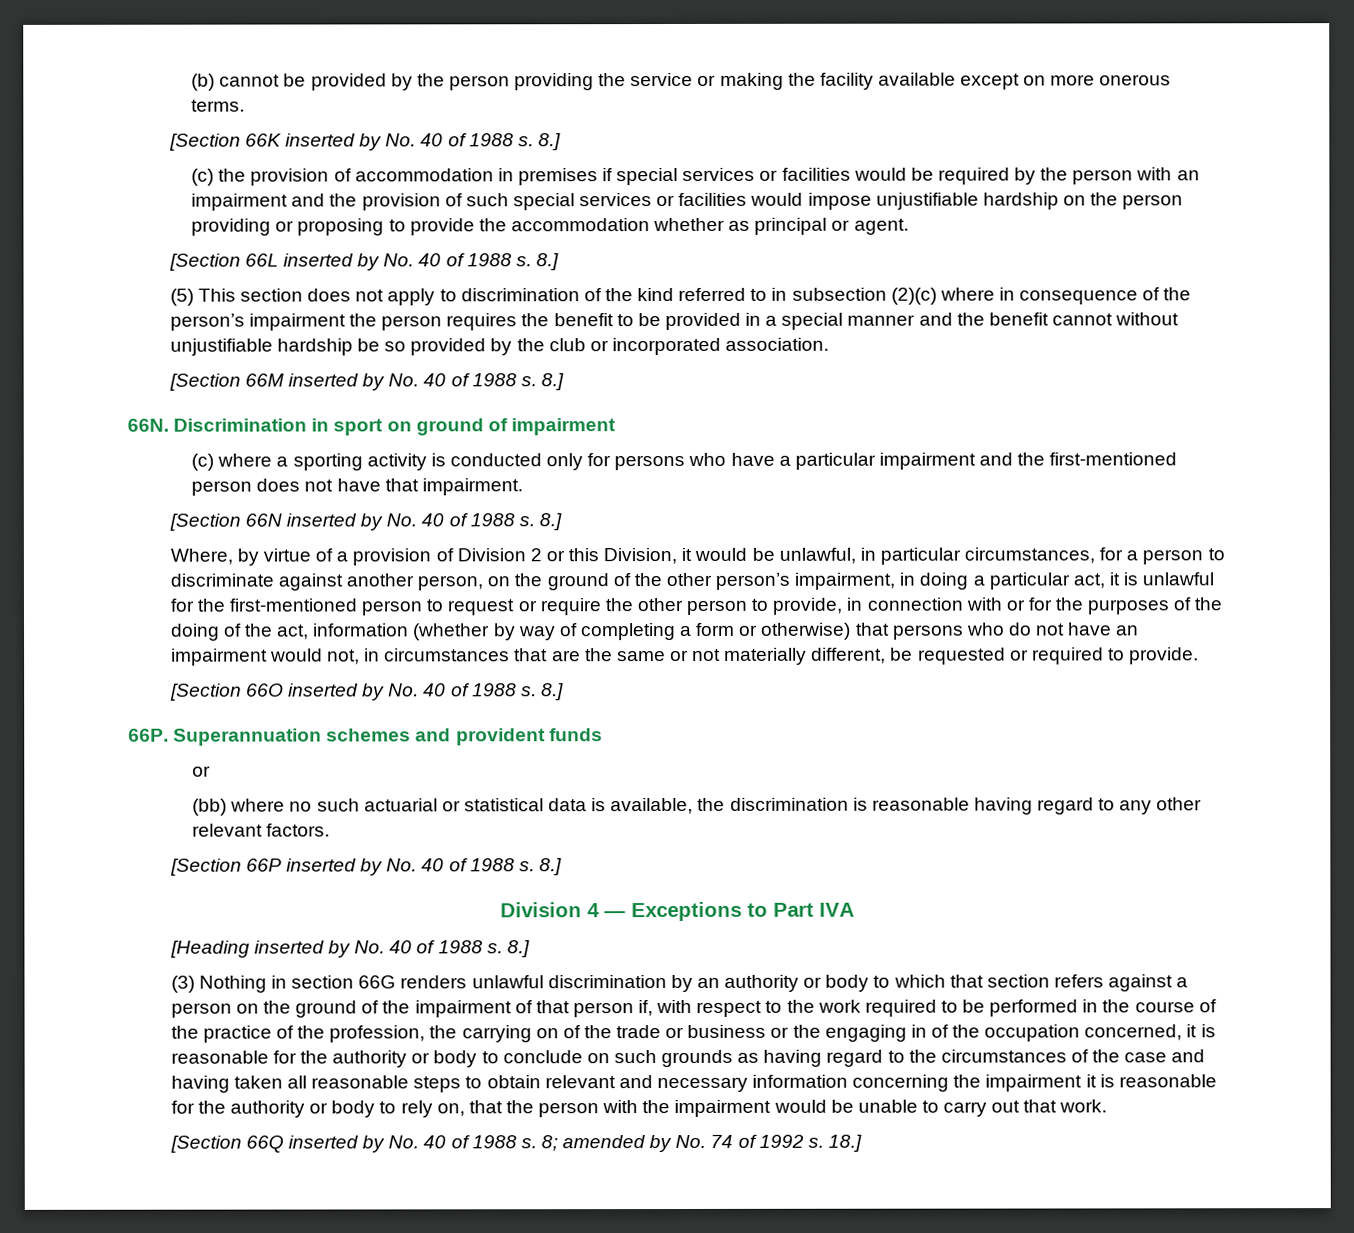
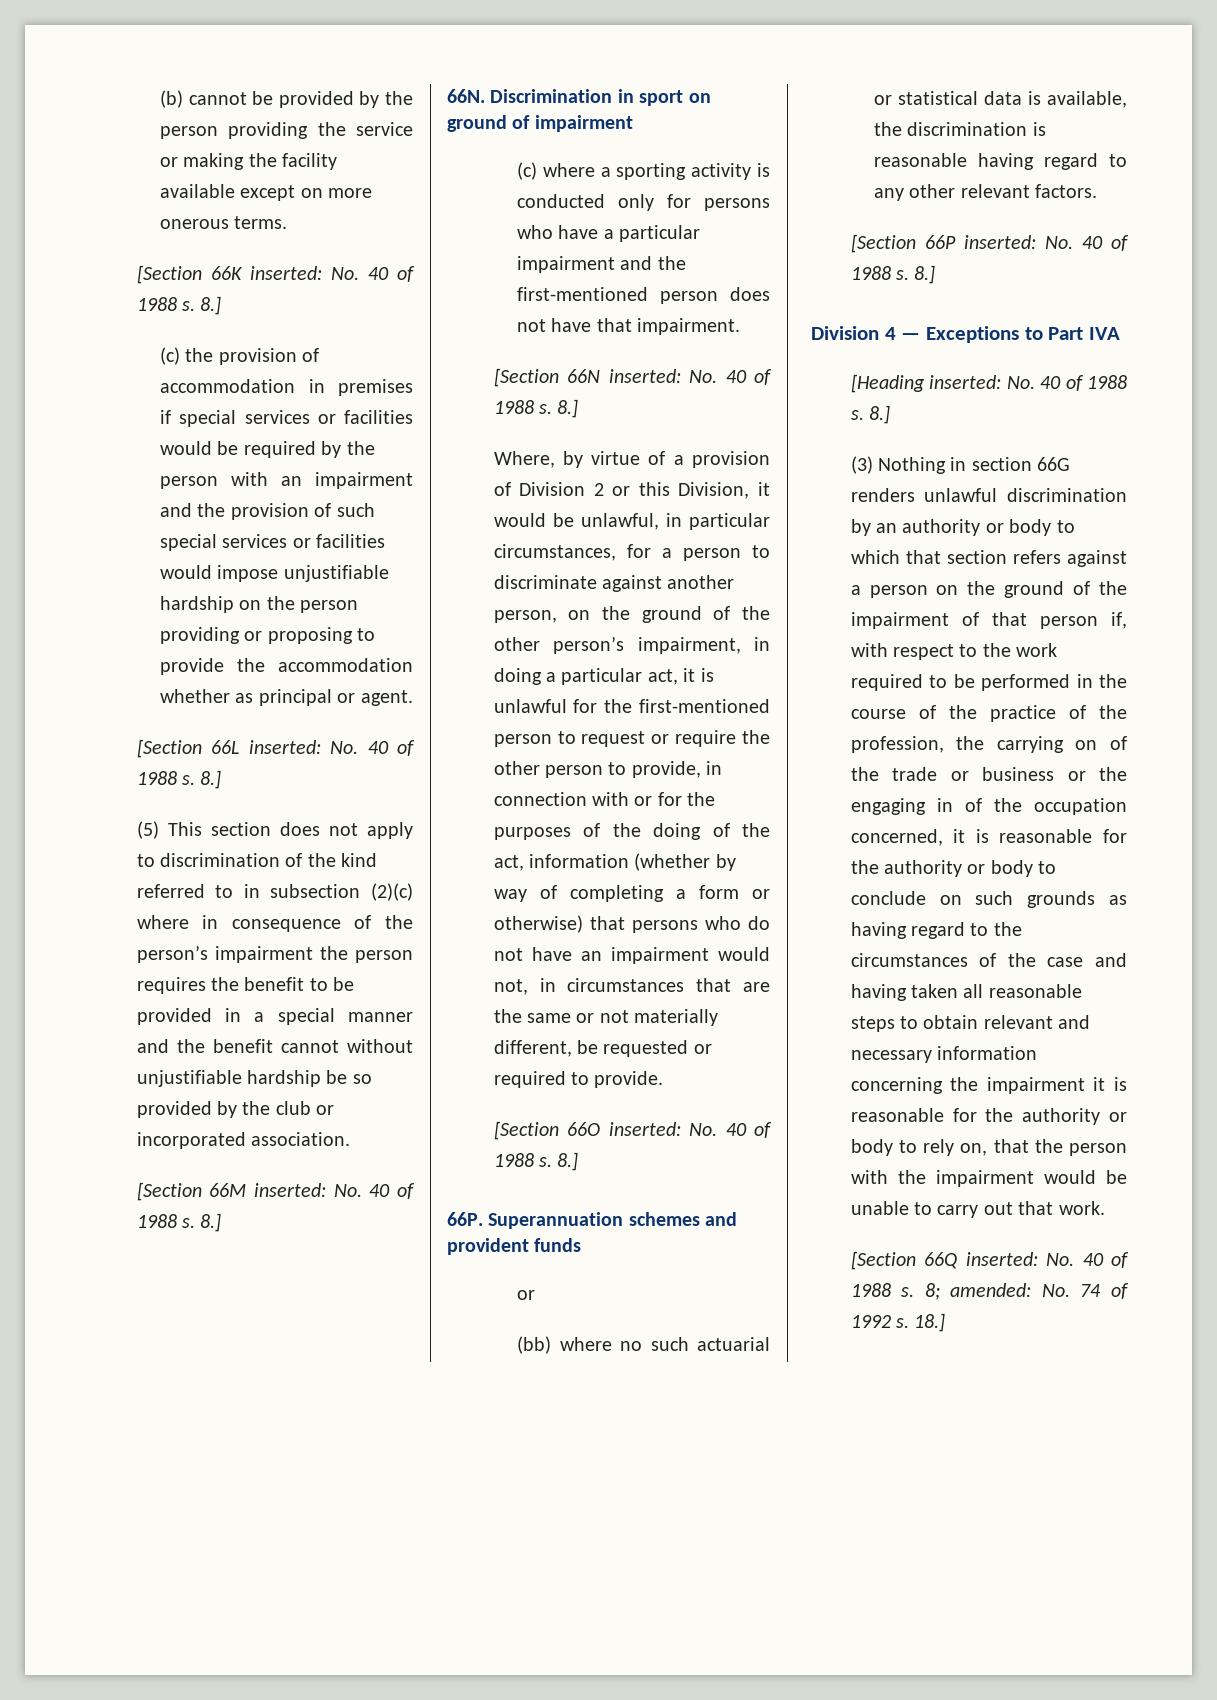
- [Section 66K inserted by No. 40 of 1988 s.
+ [Section 66K inserted: No. 40 of 1988 s.
- [Section 66L inserted by No. 40 of 1988 s.
+ [Section 66L inserted: No. 40 of 1988 s.
- [Section 66M inserted by No. 40 of 1988 s.
+ [Section 66M inserted: No. 40 of 1988 s.
- [Section 66N inserted by No. 40 of 1988 s.
+ [Section 66N inserted: No. 40 of 1988 s.
- [Section 66O inserted by No. 40 of 1988 s.
+ [Section 66O inserted: No. 40 of 1988 s.
- [Section 66P inserted by No. 40 of 1988 s.
+ [Section 66P inserted: No. 40 of 1988 s.
- [Heading inserted by No. 40 of 1988 s.
+ [Heading inserted: No. 40 of 1988 s.
- [Section 66Q inserted by No. 40 of 1988 s.
+ [Section 66Q inserted: No. 40 of 1988 s.
- 8; amended by No. 74 of 1992 s.
+ 8; amended: No. 74 of 1992 s.

